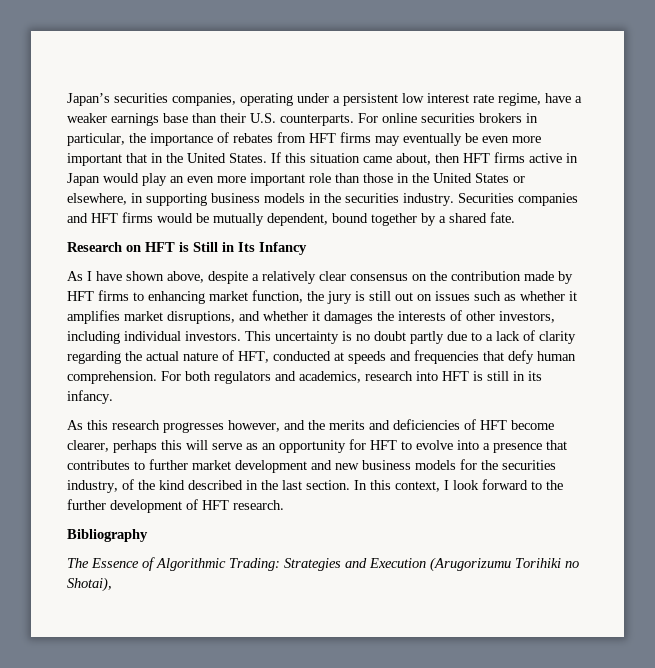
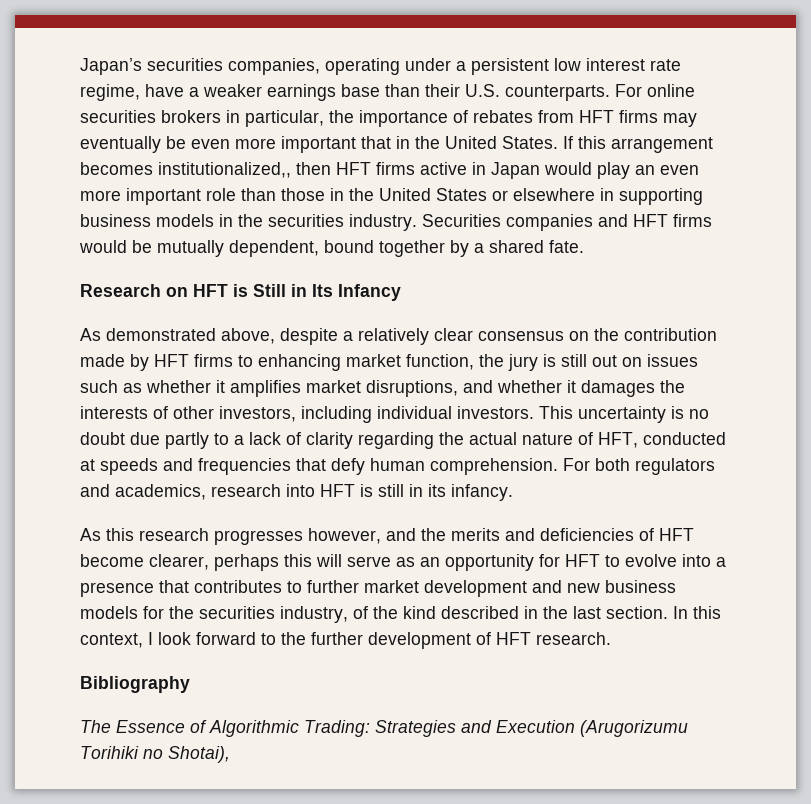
- If this situation came about, then HFT firms active in Japan would play an even more important role than those in the United States or elsewhere, in supporting business models in the securities industry.
+ If this arrangement becomes institutionalized,, then HFT firms active in Japan would play an even more important role than those in the United States or elsewhere in supporting business models in the securities industry.
- As I have shown above, despite a relatively clear consensus on the contribution made by HFT firms to enhancing market function, the jury is still out on issues such as whether it amplifies market disruptions, and whether it damages the interests of other investors, including individual investors.
+ As demonstrated above, despite a relatively clear consensus on the contribution made by HFT firms to enhancing market function, the jury is still out on issues such as whether it amplifies market disruptions, and whether it damages the interests of other investors, including individual investors.
- This uncertainty is no doubt partly due to a lack of clarity regarding the actual nature of HFT, conducted at speeds and frequencies that defy human comprehension.
+ This uncertainty is no doubt due partly to a lack of clarity regarding the actual nature of HFT, conducted at speeds and frequencies that defy human comprehension.

